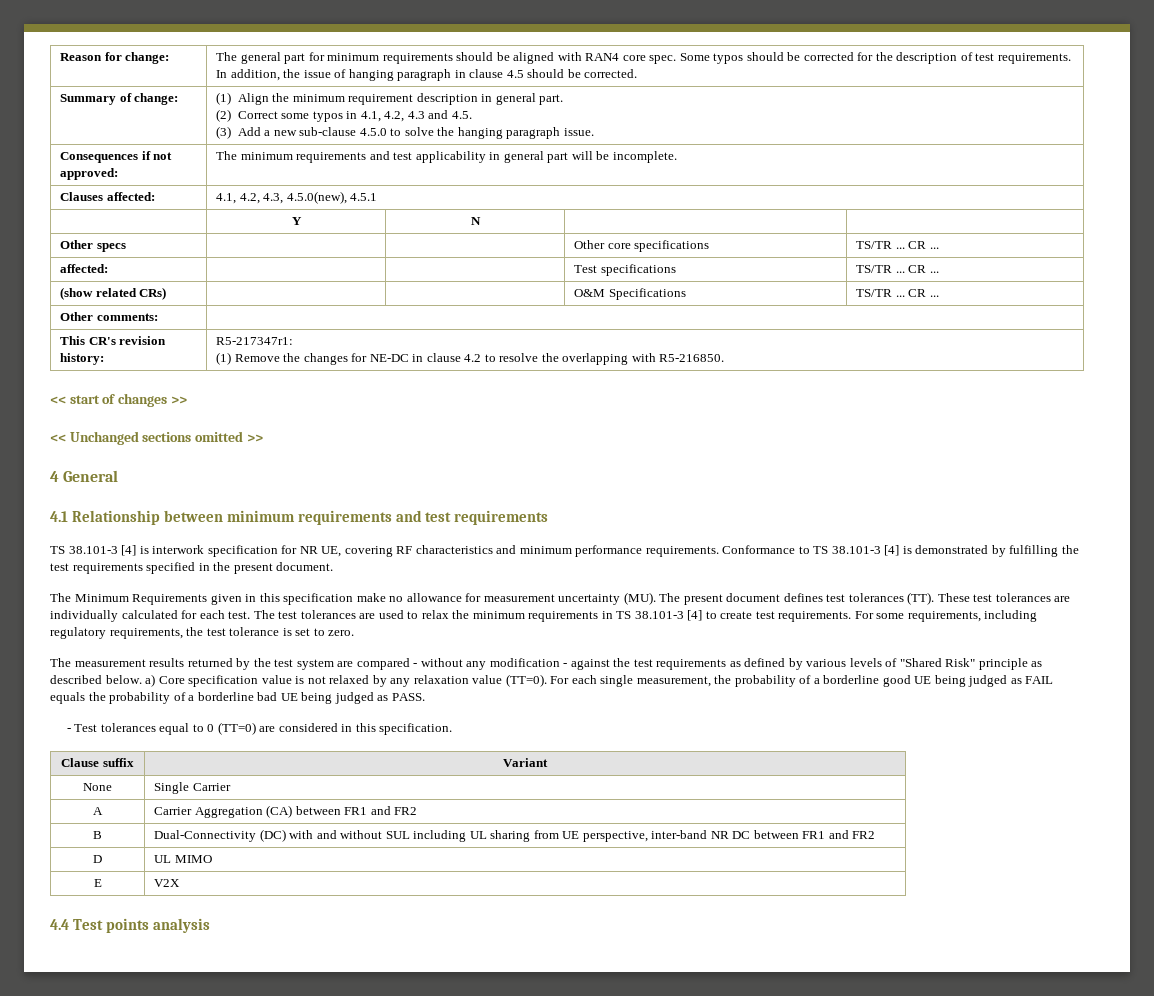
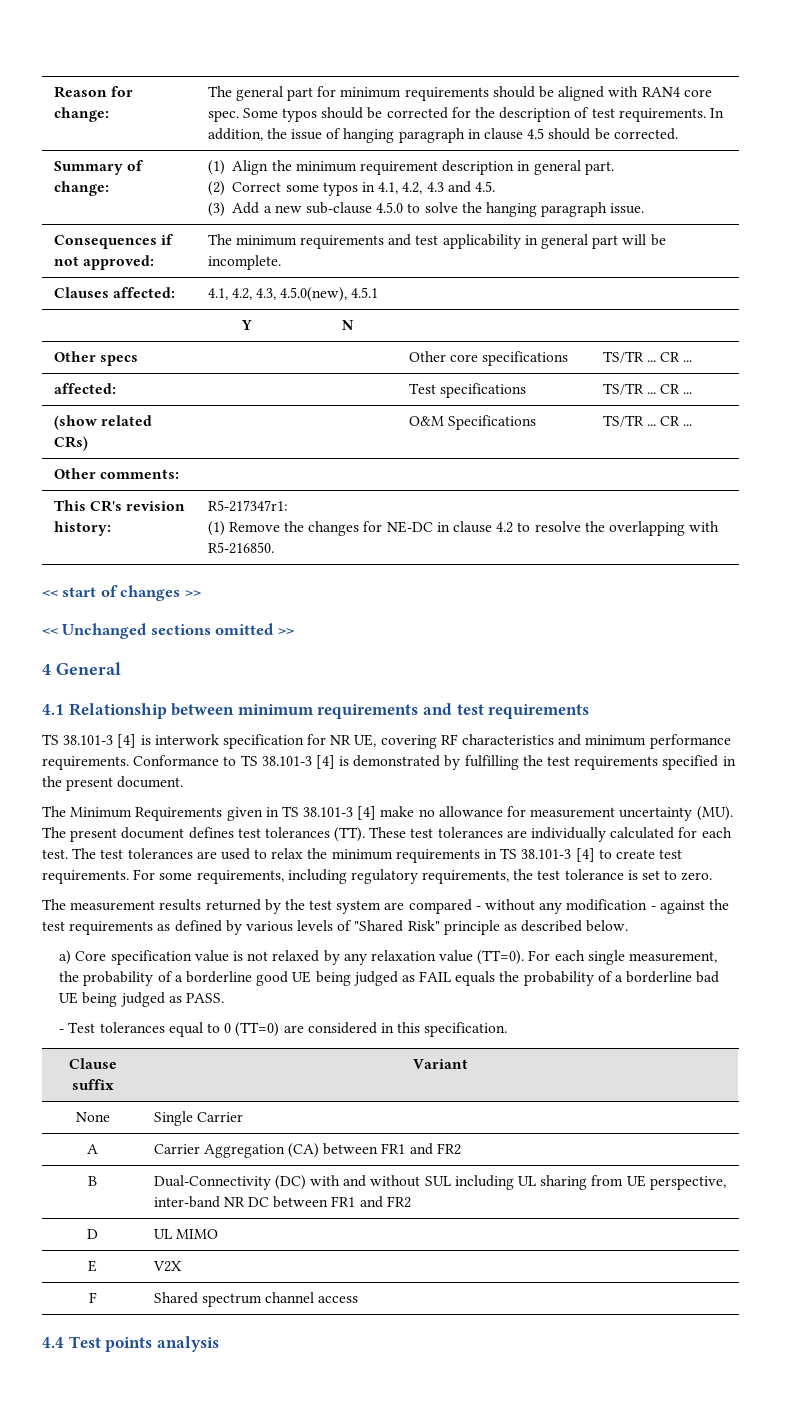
- The Minimum Requirements given in this specification make no allowance for measurement uncertainty (MU). The present document defines test tolerances (TT). These test tolerances are individually calculated for each test.
+ The Minimum Requirements given in TS 38.101-3 [4] make no allowance for measurement uncertainty (MU). The present document defines test tolerances (TT). These test tolerances are individually calculated for each test.
- The measurement results returned by the test system are compared - without any modification - against the test requirements as defined by various levels of "Shared Risk" principle as described below. a) Core specification value is not relaxed by any relaxation value (TT=0).
+ The measurement results returned by the test system are compared - without any modification - against the test requirements as defined by various levels of "Shared Risk" principle as described below.
+ a) Core specification value is not relaxed by any relaxation value (TT=0).
+ F | Shared spectrum channel access

